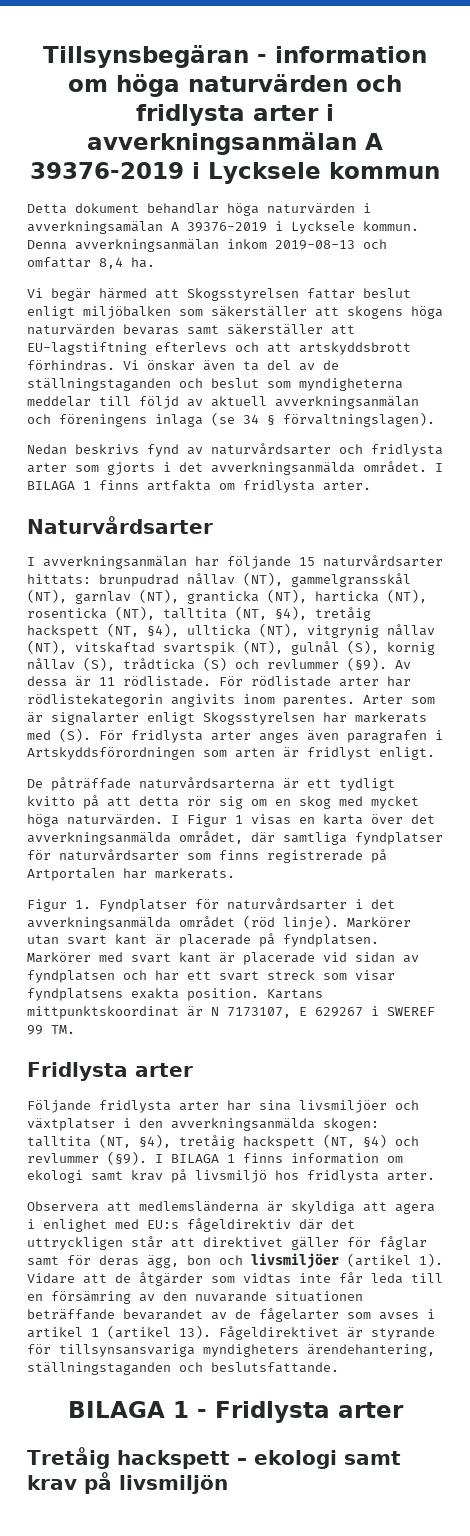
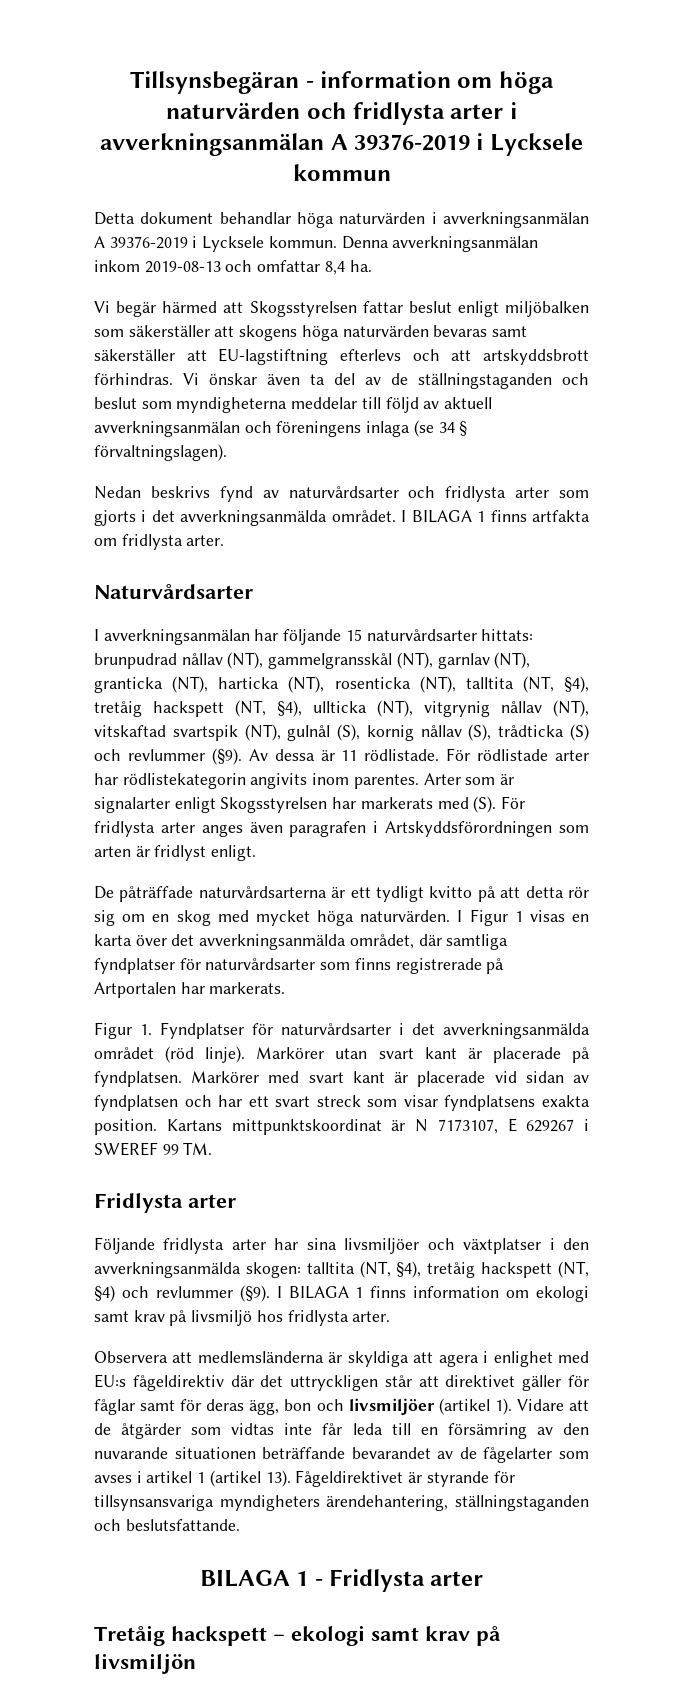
- Detta dokument behandlar höga naturvärden i avverkningsamälan A 39376-2019 i Lycksele kommun.
+ Detta dokument behandlar höga naturvärden i avverkningsanmälan A 39376-2019 i Lycksele kommun.

